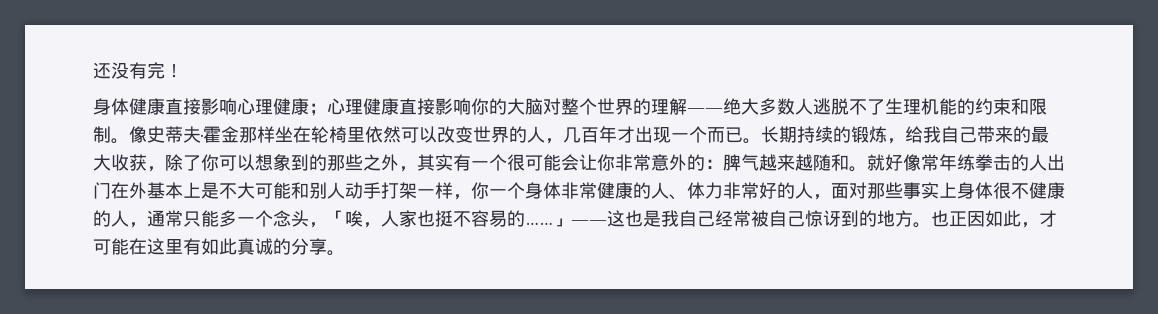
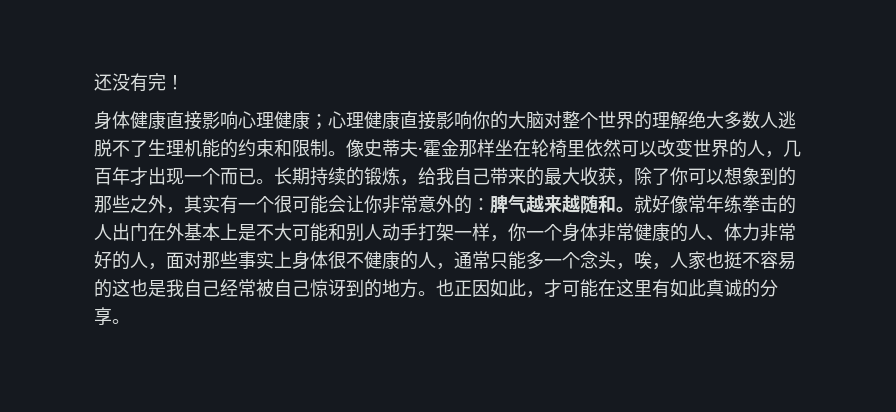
- 身体健康直接影响心理健康；心理健康直接影响你的大脑对整个世界的理解——绝大多数人逃脱不了生理机能的约束和限制。
+ 身体健康直接影响心理健康；心理健康直接影响你的大脑对整个世界的理解绝大多数人逃脱不了生理机能的约束和限制。
- 就好像常年练拳击的人出门在外基本上是不大可能和别人动手打架一样，你一个身体非常健康的人、体力非常好的人，面对那些事实上身体很不健康的人，通常只能多一个念头，「唉，人家也挺不容易的……」——这也是我自己经常被自己惊讶到的地方。
+ 就好像常年练拳击的人出门在外基本上是不大可能和别人动手打架一样，你一个身体非常健康的人、体力非常好的人，面对那些事实上身体很不健康的人，通常只能多一个念头，唉，人家也挺不容易的这也是我自己经常被自己惊讶到的地方。

